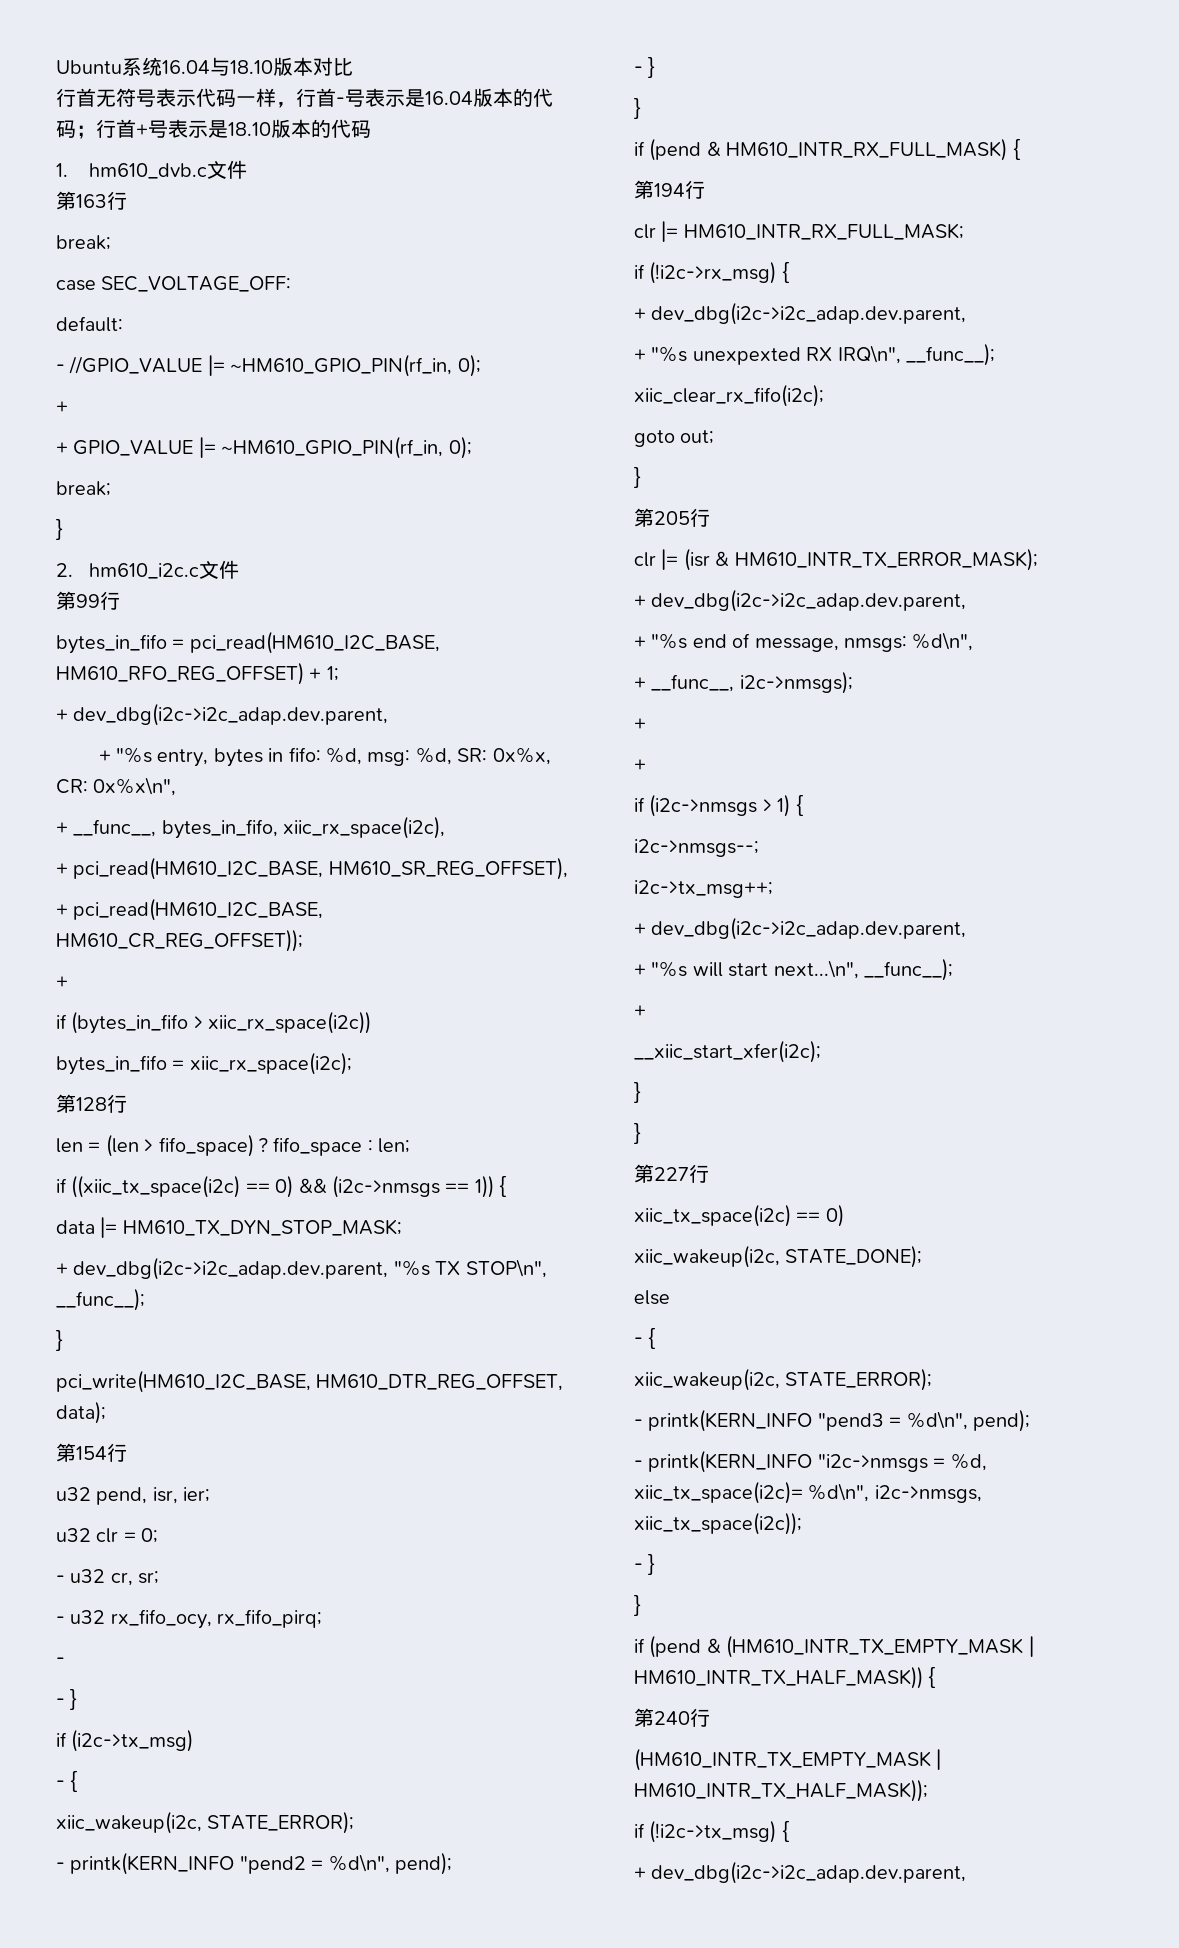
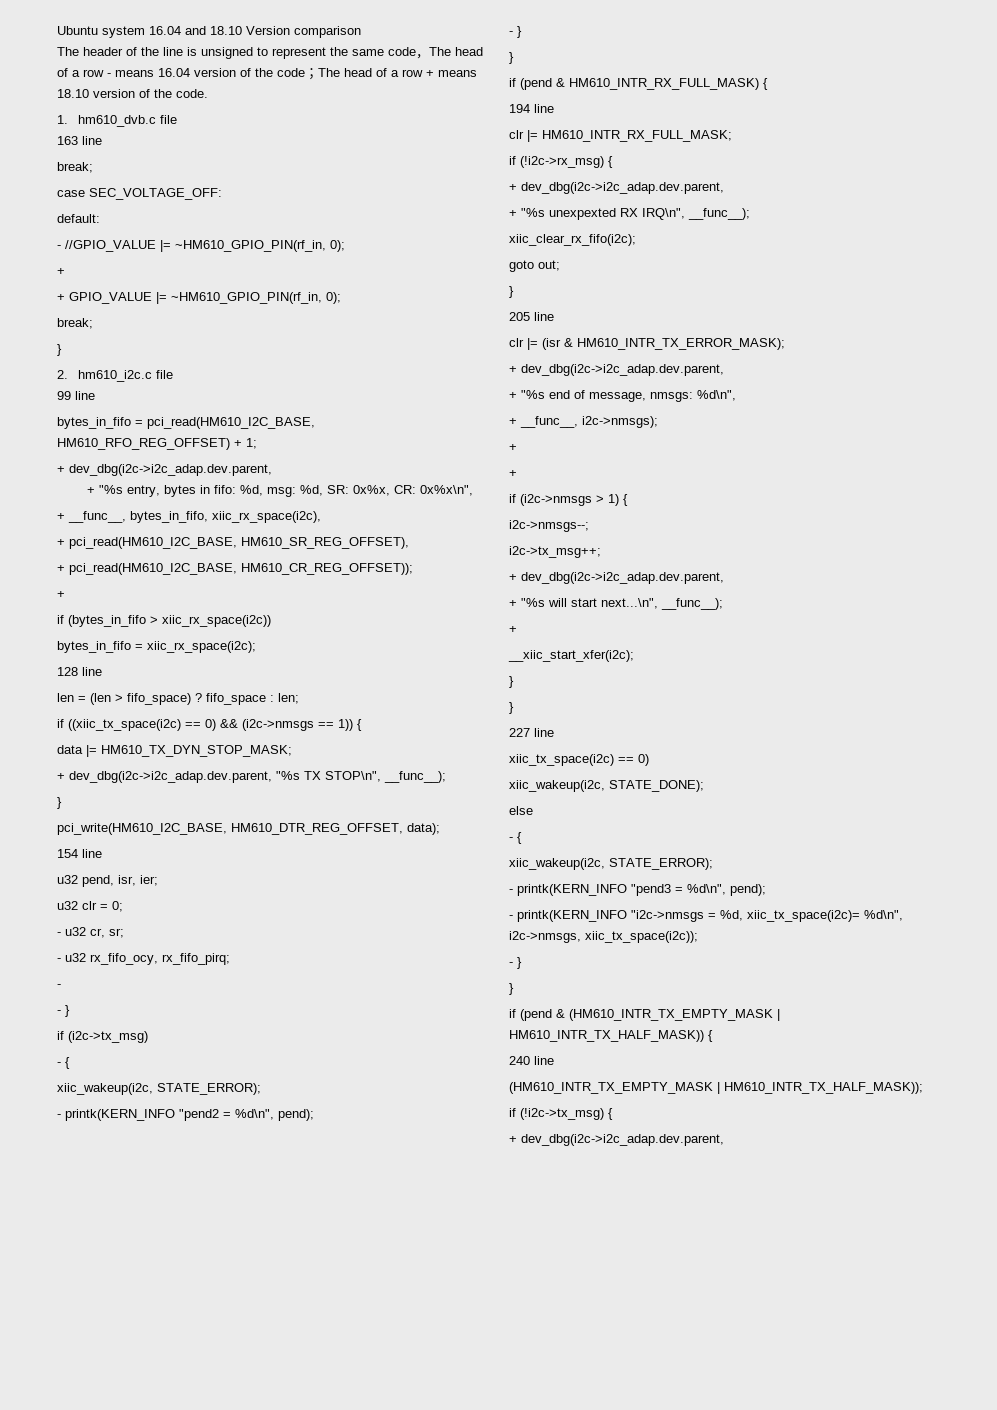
- Ubuntu系统16.04与18.10版本对比
- 行首无符号表示代码一样，行首-号表示是16.04版本的代码；行首+号表示是18.10版本的代码
+ Ubuntu system 16.04 and 18.10 Version comparison
+ The header of the line is unsigned to represent the same code，The head of a row - means 16.04 version of the code；The head of a row + means 18.10 version of the code.
- 1. hm610_dvb.c文件
- 第163行
+ 1. hm610_dvb.c file
+ 163 line
- 2. hm610_i2c.c文件
- 第99行
+ 2. hm610_i2c.c file
+ 99 line
- 第128行
+ 128 line
- 第154行
+ 154 line
- 第194行
+ 194 line
- 第205行
+ 205 line
- 第227行
+ 227 line
- 第240行
+ 240 line

